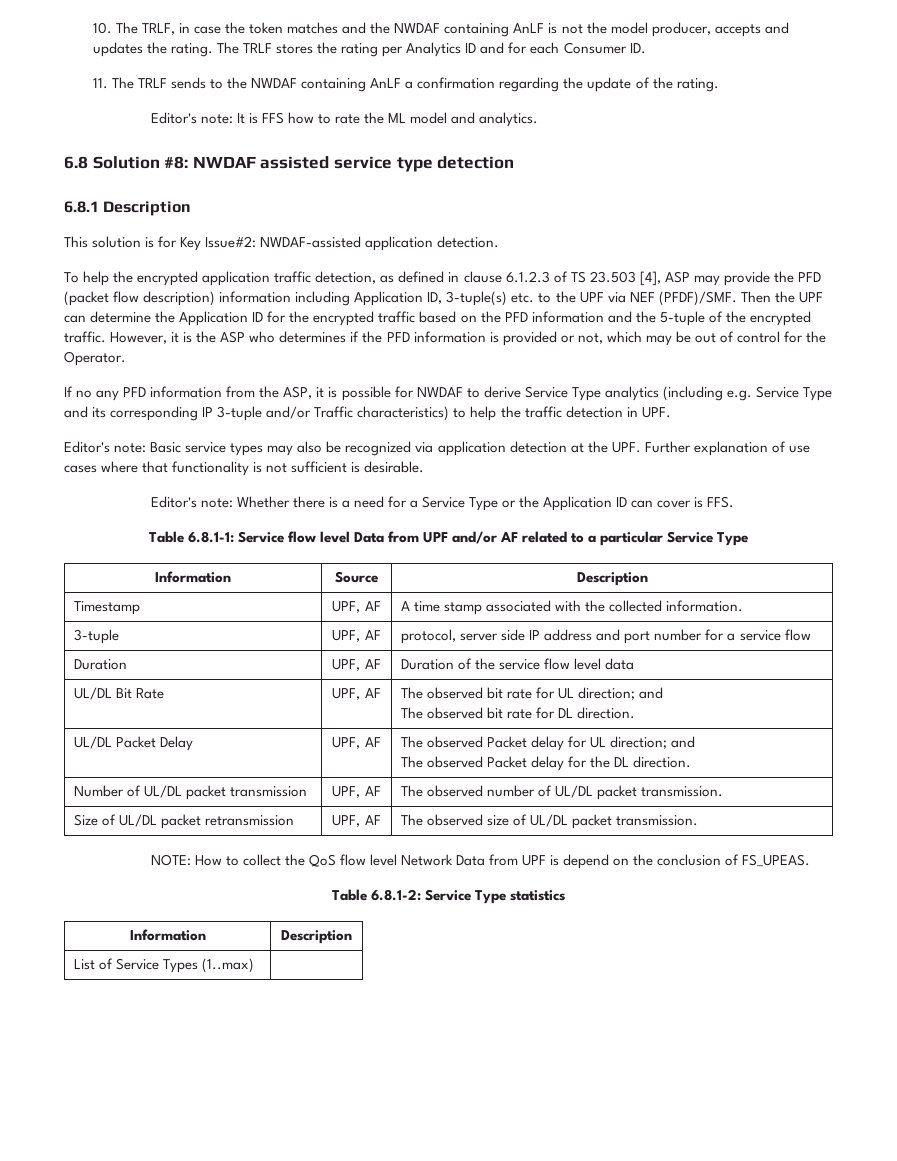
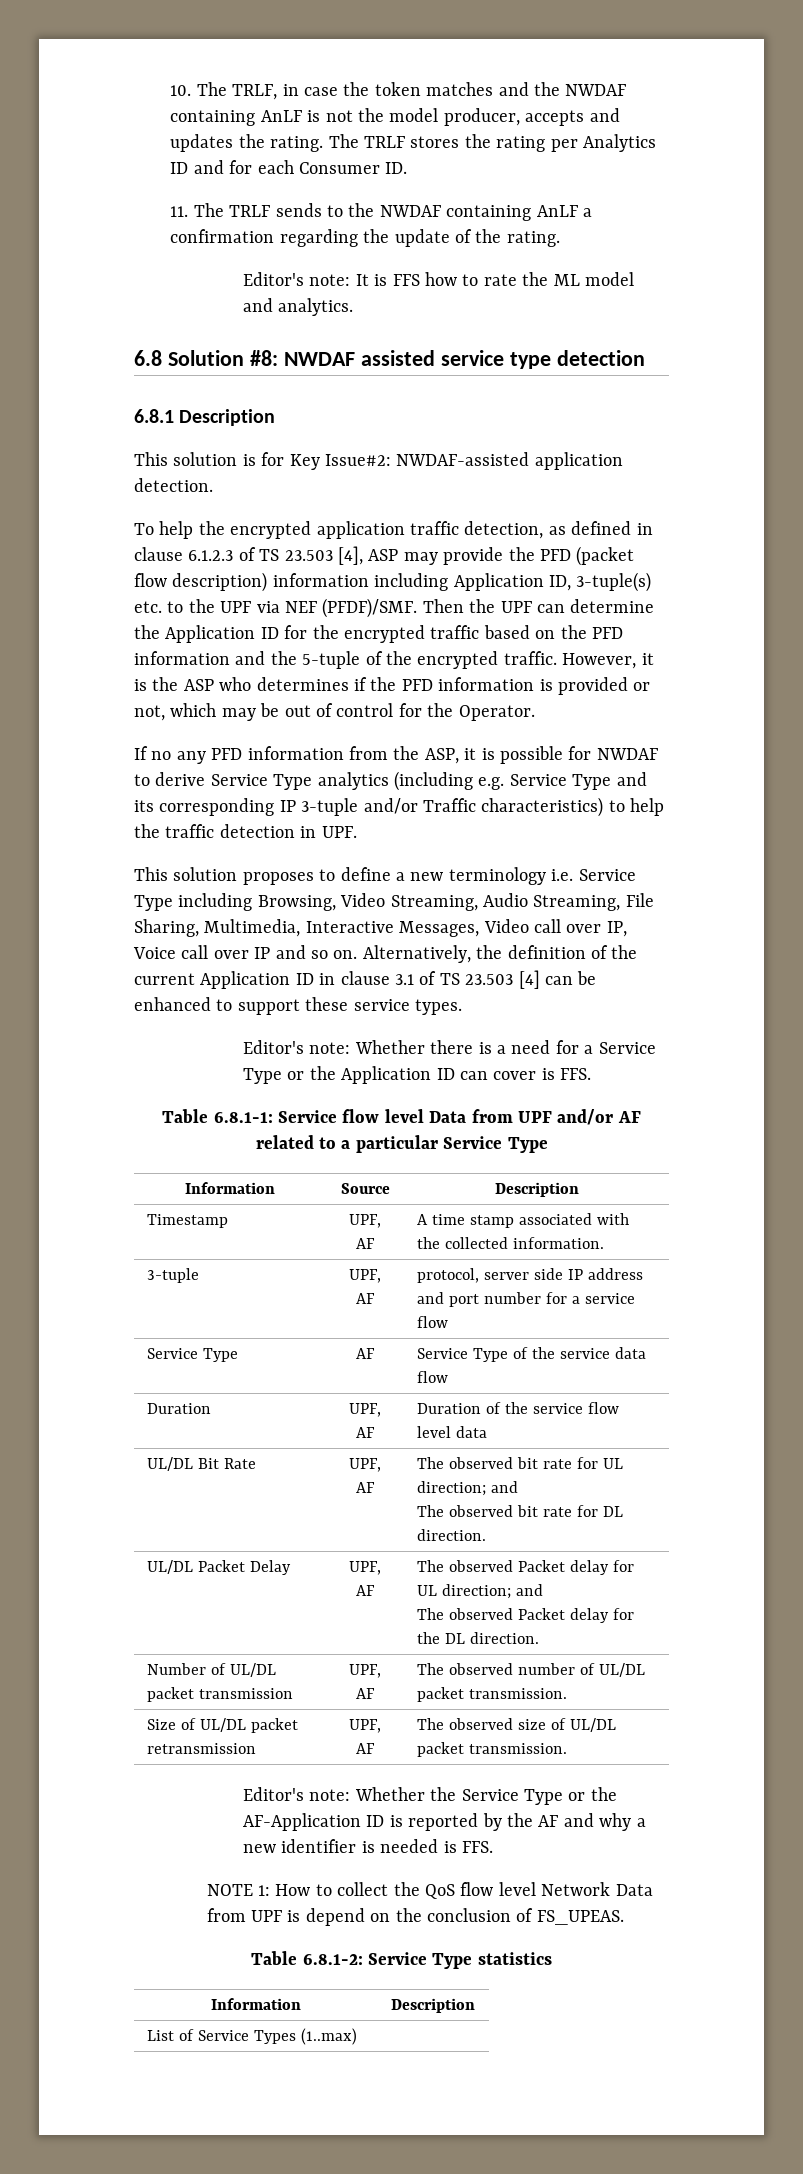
- Editor's note: Basic service types may also be recognized via application detection at the UPF. Further explanation of use cases where that functionality is not sufficient is desirable.
+ This solution proposes to define a new terminology i.e. Service Type including Browsing, Video Streaming, Audio Streaming, File Sharing, Multimedia, Interactive Messages, Video call over IP, Voice call over IP and so on. Alternatively, the definition of the current Application ID in clause 3.1 of TS 23.503 [4] can be enhanced to support these service types.
+ Service Type | AF | Service Type of the service data flow
- NOTE: How to collect the QoS flow level Network Data from UPF is depend on the conclusion of FS_UPEAS.
+ Editor's note: Whether the Service Type or the AF-Application ID is reported by the AF and why a new identifier is needed is FFS.
+ NOTE 1: How to collect the QoS flow level Network Data from UPF is depend on the conclusion of FS_UPEAS.

